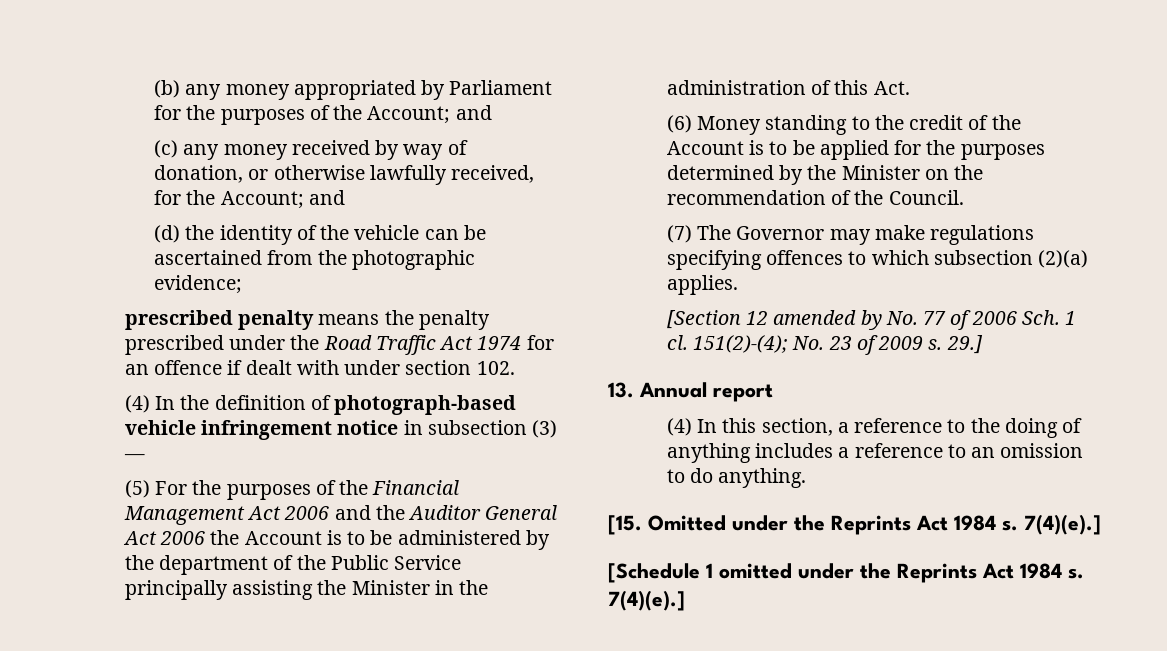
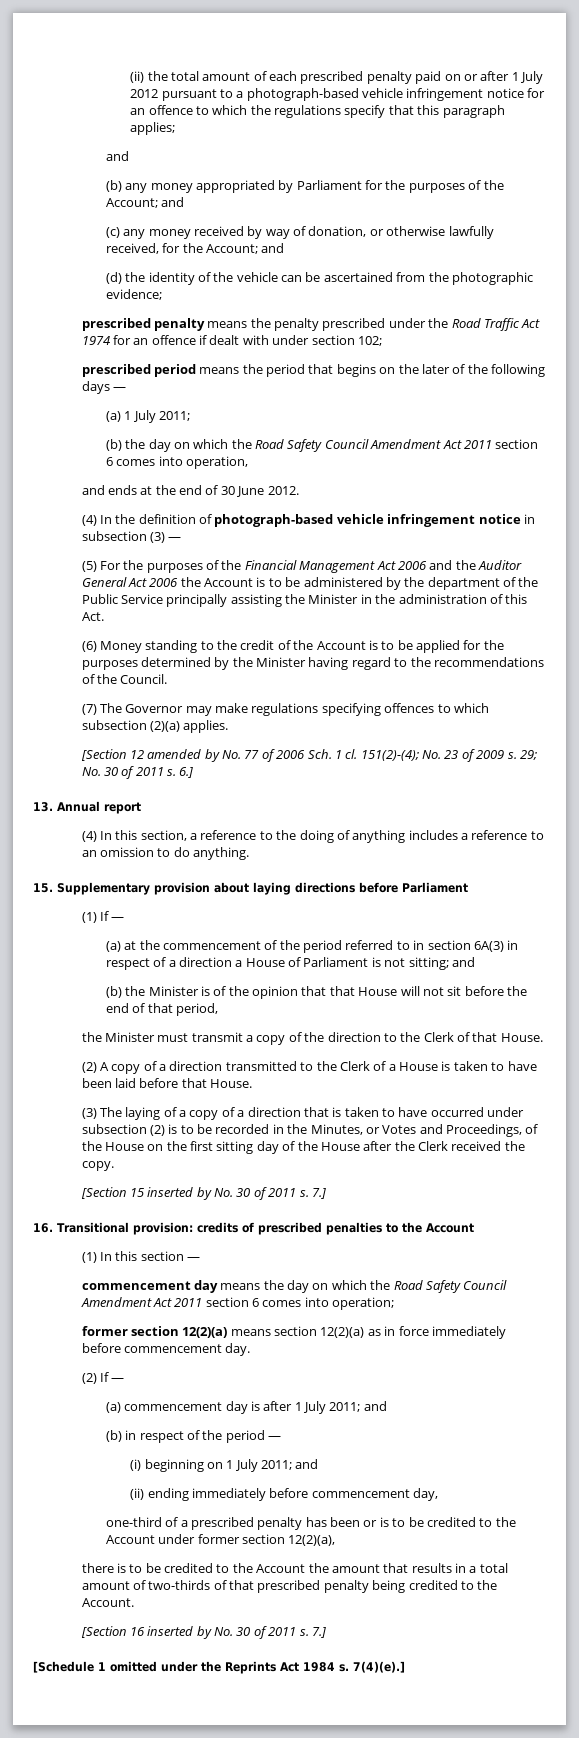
+ (ii) the total amount of each prescribed penalty paid on or after 1 July 2012 pursuant to a photograph-based vehicle infringement notice for an offence to which the regulations specify that this paragraph applies;
+ and
- prescribed penalty means the penalty prescribed under the Road Traffic Act 1974 for an offence if dealt with under section 102.
+ prescribed penalty means the penalty prescribed under the Road Traffic Act 1974 for an offence if dealt with under section 102;
+ prescribed period means the period that begins on the later of the following days —
+ (a) 1 July 2011;
+ (b) the day on which the Road Safety Council Amendment Act 2011 section 6 comes into operation,
+ and ends at the end of 30 June 2012.
- (6) Money standing to the credit of the Account is to be applied for the purposes determined by the Minister on the recommendation of the Council.
+ (6) Money standing to the credit of the Account is to be applied for the purposes determined by the Minister having regard to the recommendations of the Council.
- 29.]
+ 29; No. 30 of 2011 s. 6.]
- [15. Omitted under the Reprints Act 1984 s. 7(4)(e).]
+ 15. Supplementary provision about laying directions before Parliament
+ (1) If —
+ (a) at the commencement of the period referred to in section 6A(3) in respect of a direction a House of Parliament is not sitting; and
+ (b) the Minister is of the opinion that that House will not sit before the end of that period,
+ the Minister must transmit a copy of the direction to the Clerk of that House.
+ (2) A copy of a direction transmitted to the Clerk of a House is taken to have been laid before that House.
+ (3) The laying of a copy of a direction that is taken to have occurred under subsection (2) is to be recorded in the Minutes, or Votes and Proceedings, of the House on the first sitting day of the House after the Clerk received the copy.
+ [Section 15 inserted by No. 30 of 2011 s. 7.]
+ 16. Transitional provision: credits of prescribed penalties to the Account
+ (1) In this section —
+ commencement day means the day on which the Road Safety Council Amendment Act 2011 section 6 comes into operation;
+ former section 12(2)(a) means section 12(2)(a) as in force immediately before commencement day.
+ (2) If —
+ (a) commencement day is after 1 July 2011; and
+ (b) in respect of the period —
+ (i) beginning on 1 July 2011; and
+ (ii) ending immediately before commencement day,
+ one-third of a prescribed penalty has been or is to be credited to the Account under former section 12(2)(a),
+ there is to be credited to the Account the amount that results in a total amount of two-thirds of that prescribed penalty being credited to the Account.
+ [Section 16 inserted by No. 30 of 2011 s. 7.]

